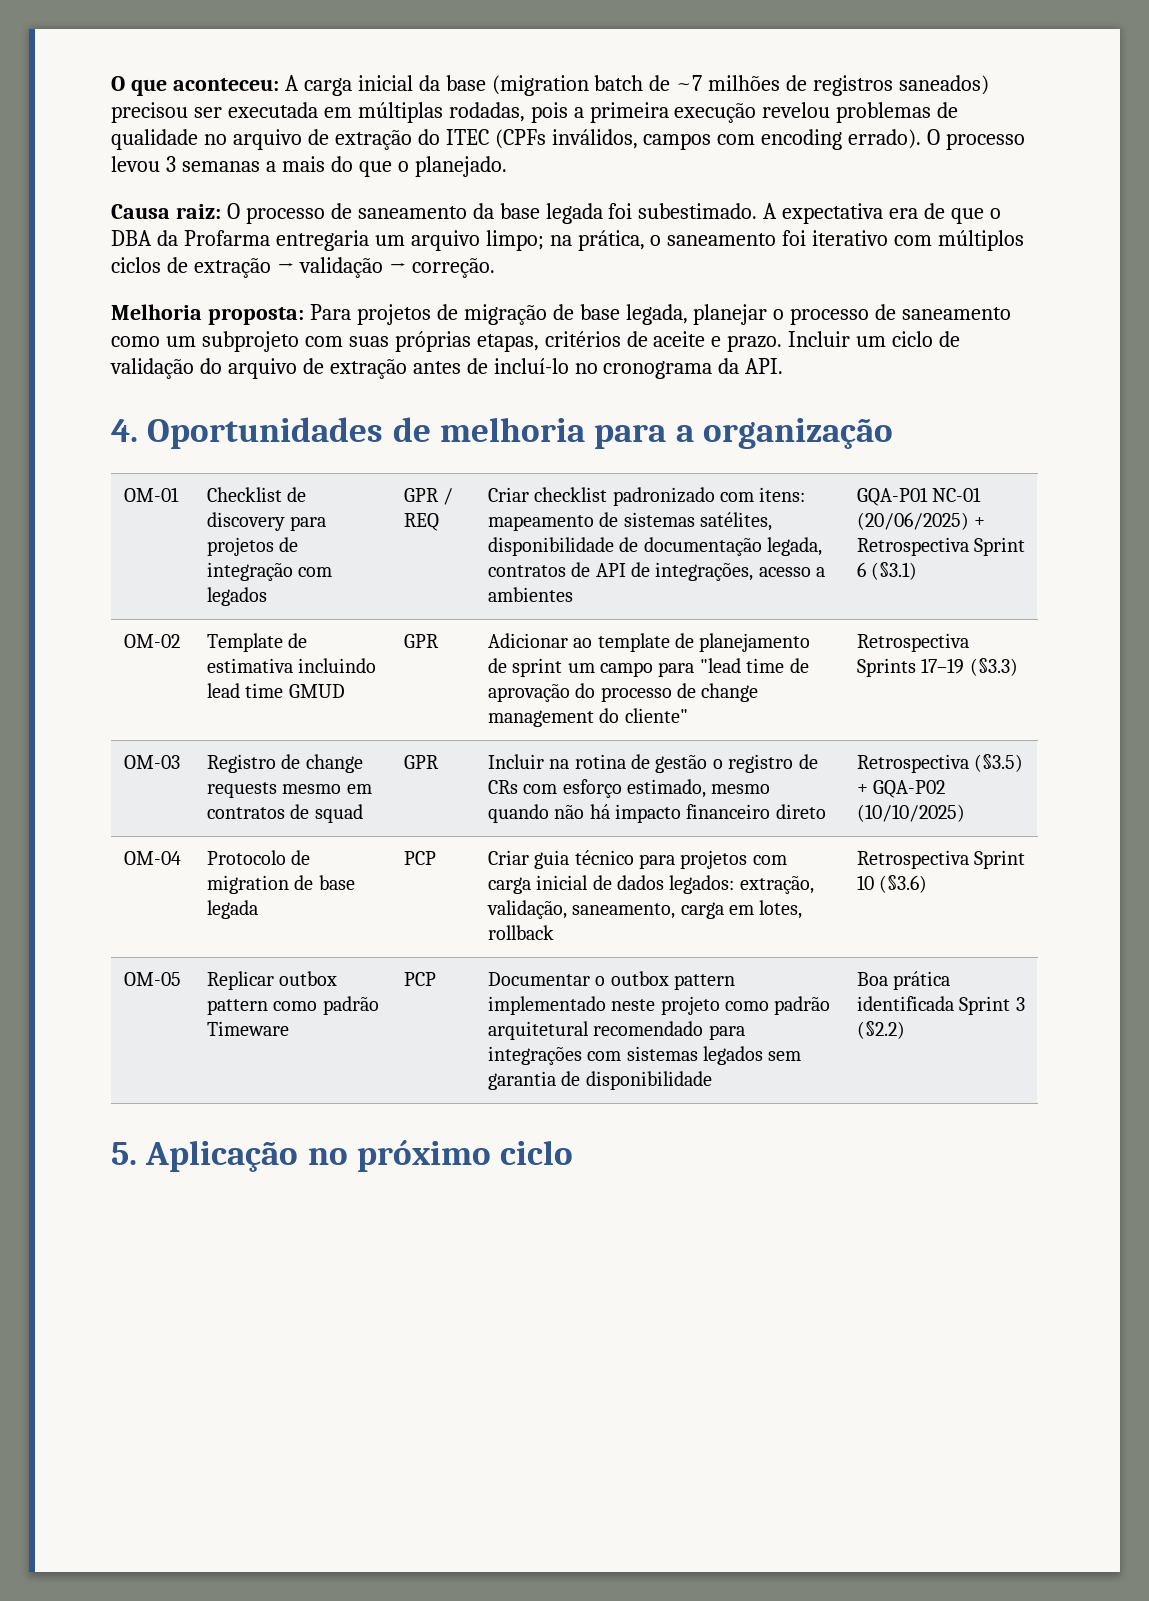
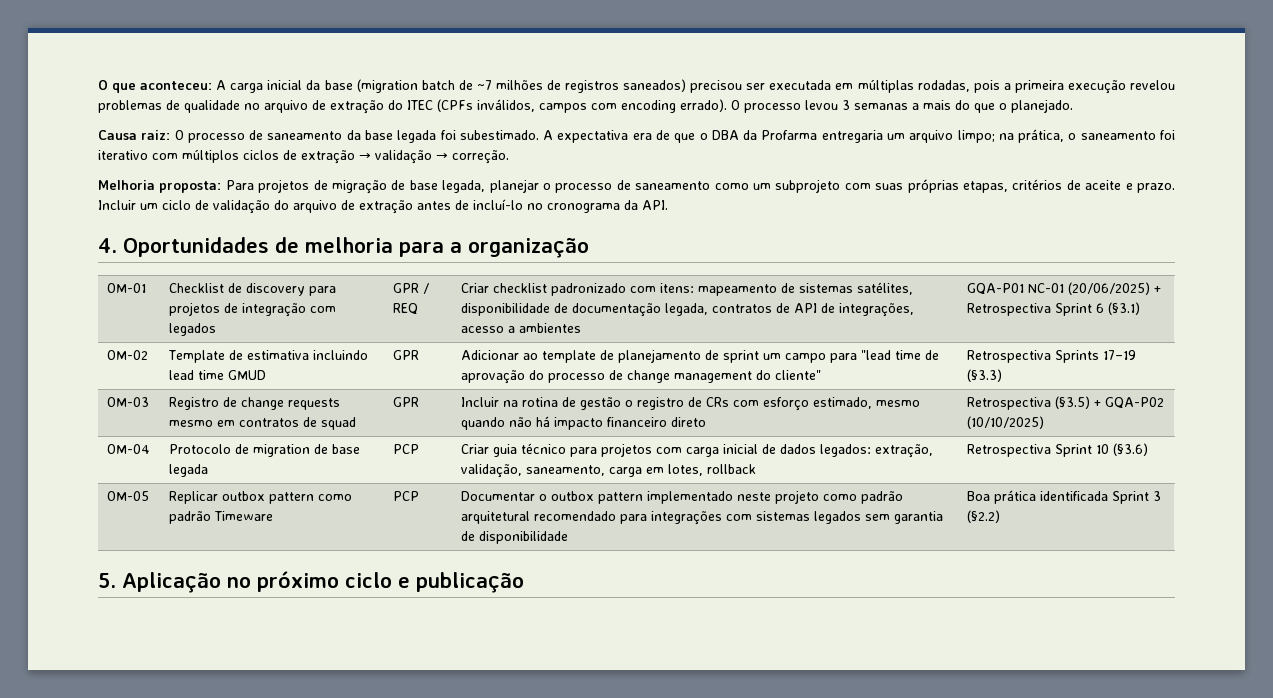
- 5. Aplicação no próximo ciclo
+ 5. Aplicação no próximo ciclo e publicação

